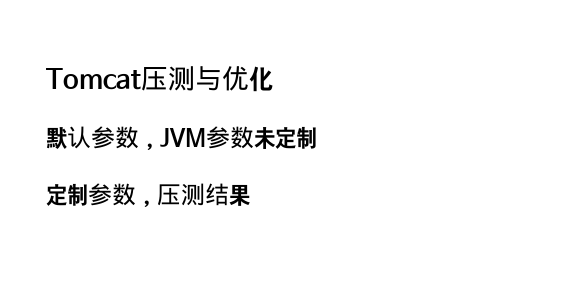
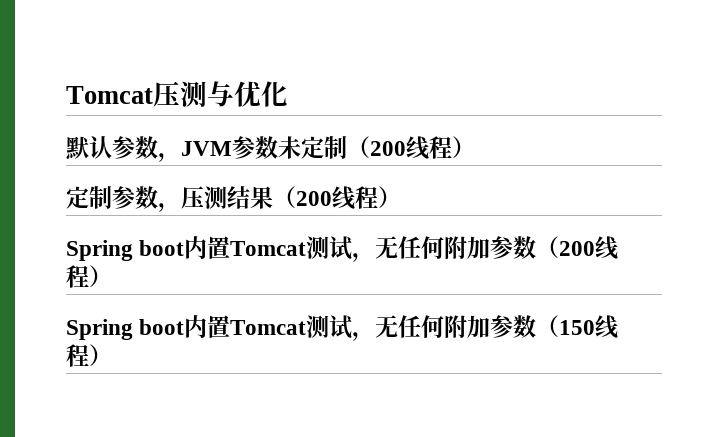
- 默认参数，JVM参数未定制
+ 默认参数，JVM参数未定制（200线程）
- 定制参数，压测结果
+ 定制参数，压测结果（200线程）
+ Spring boot内置Tomcat测试，无任何附加参数（200线程）
+ Spring boot内置Tomcat测试，无任何附加参数（150线程）

